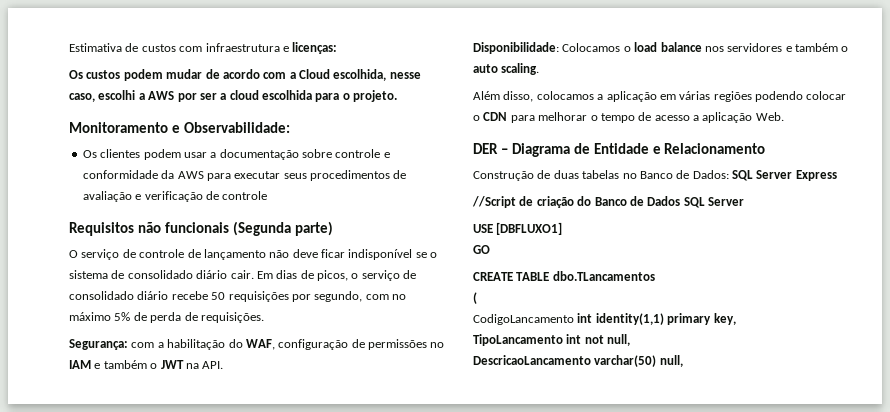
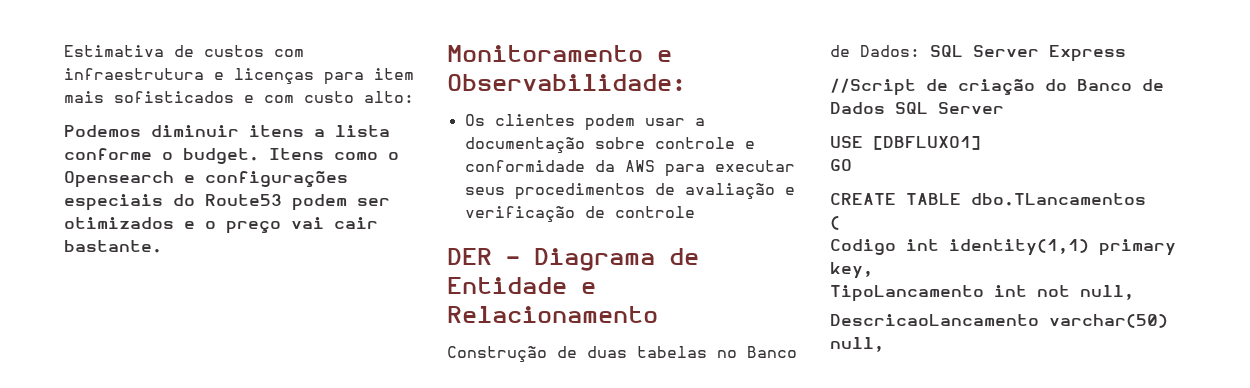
- Estimativa de custos com infraestrutura e licenças:
- Os custos podem mudar de acordo com a Cloud escolhida, nesse caso, escolhi a AWS por ser a cloud escolhida para o projeto.
+ Estimativa de custos com infraestrutura e licenças para item mais sofisticados e com custo alto:
+ Podemos diminuir itens a lista conforme o budget. Itens como o Opensearch e configurações especiais do Route53 podem ser otimizados e o preço vai cair bastante.
- Requisitos não funcionais (Segunda parte)
- O serviço de controle de lançamento não deve ficar indisponível se o sistema de consolidado diário cair. Em dias de picos, o serviço de consolidado diário recebe 50 requisições por segundo, com no máximo 5% de perda de requisições.
- Segurança: com a habilitação do WAF, configuração de permissões no IAM e também o JWT na API.
- Disponibilidade: Colocamos o load balance nos servidores e também o auto scaling.
- Além disso, colocamos a aplicação em várias regiões podendo colocar o CDN para melhorar o tempo de acesso a aplicação Web.
- CodigoLancamento int identity(1,1) primary key,
+ Codigo int identity(1,1) primary key,

